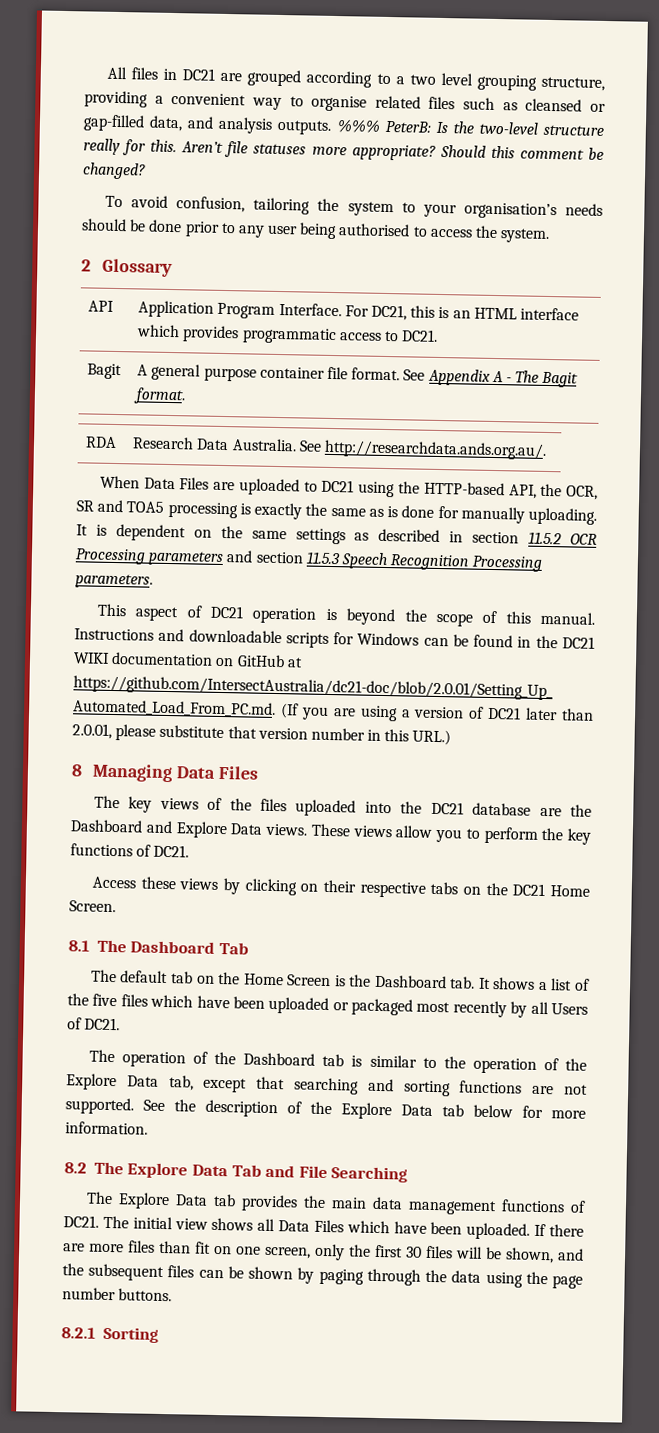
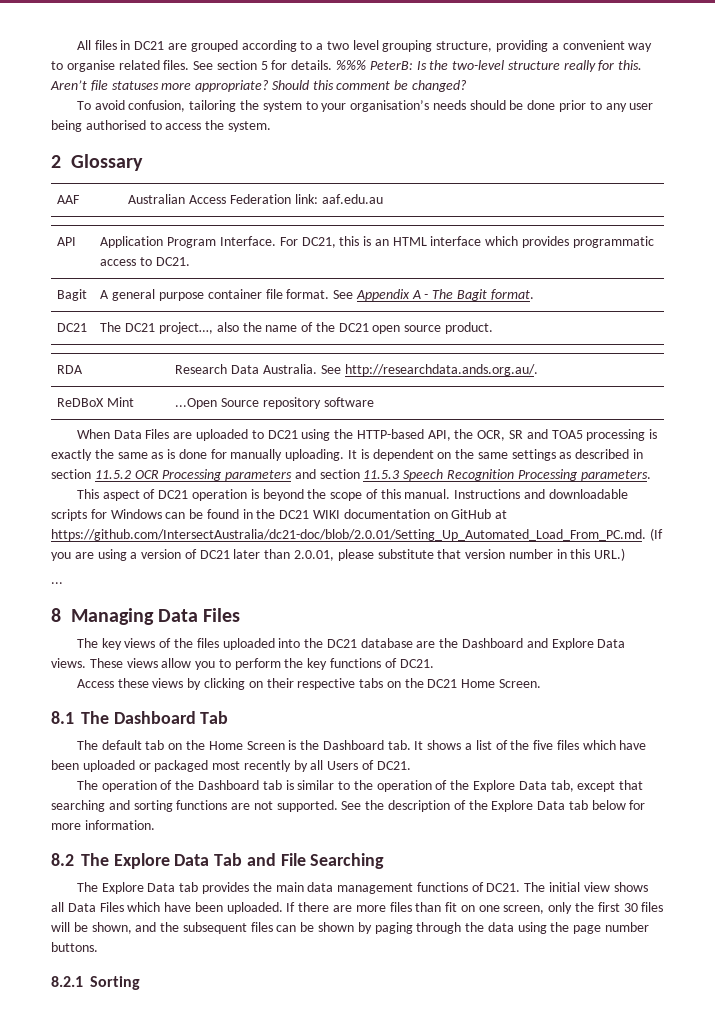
- All files in DC21 are grouped according to a two level grouping structure, providing a convenient way to organise related files such as cleansed or gap-filled data, and analysis outputs.
+ All files in DC21 are grouped according to a two level grouping structure, providing a convenient way to organise related files. See section 5 for details.
+ AAF | Australian Access Federation link: aaf.edu.au
+ DC21 | The DC21 project…, also the name of the DC21 open source product.
+ ReDBoX Mint | ...Open Source repository software
+ ...

